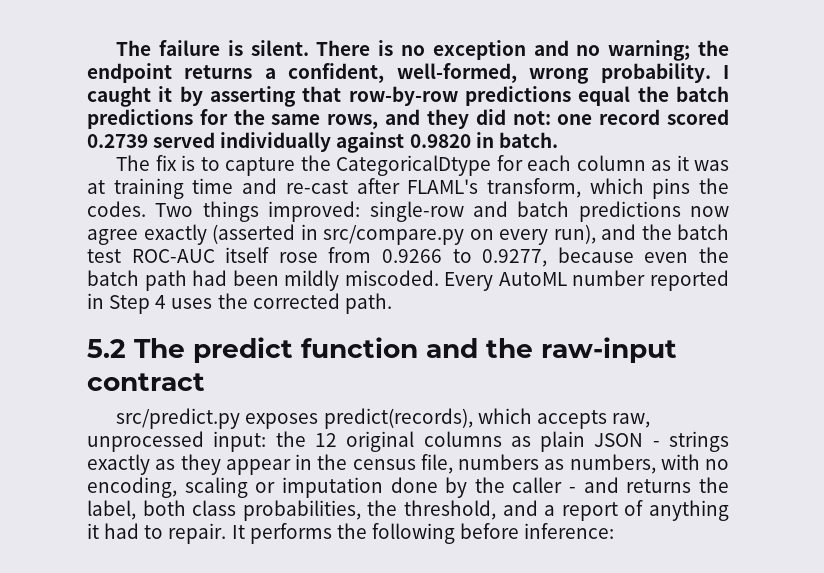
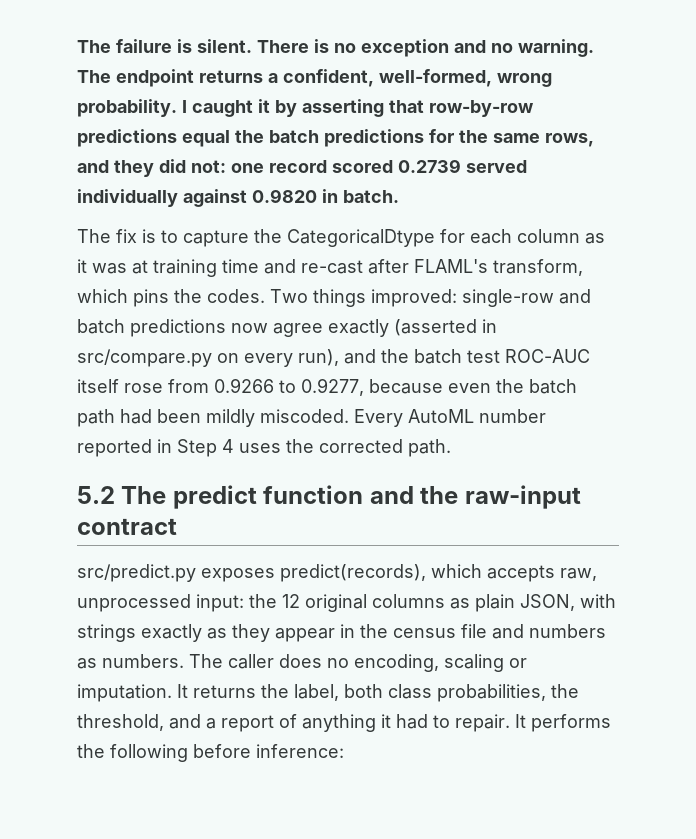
- There is no exception and no warning; the endpoint returns a confident, well-formed, wrong probability.
+ There is no exception and no warning. The endpoint returns a confident, well-formed, wrong probability.
- src/predict.py exposes predict(records), which accepts raw, unprocessed input: the 12 original columns as plain JSON - strings exactly as they appear in the census file, numbers as numbers, with no encoding, scaling or imputation done by the caller - and returns the label, both class probabilities, the threshold, and a report of anything it had to repair.
+ src/predict.py exposes predict(records), which accepts raw, unprocessed input: the 12 original columns as plain JSON, with strings exactly as they appear in the census file and numbers as numbers. The caller does no encoding, scaling or imputation. It returns the label, both class probabilities, the threshold, and a report of anything it had to repair.

